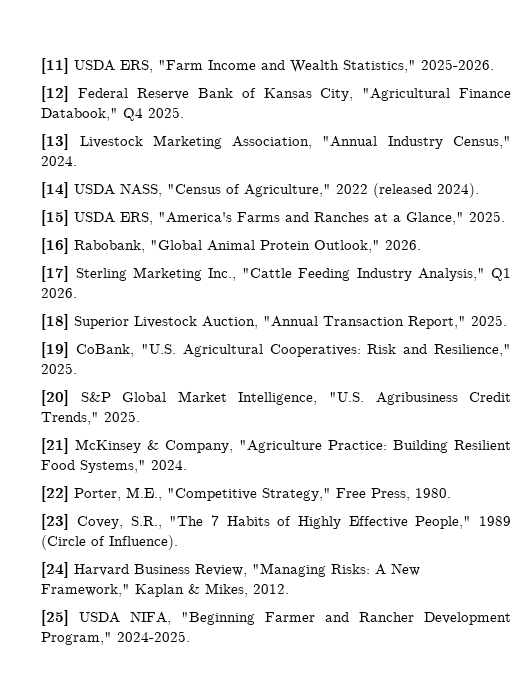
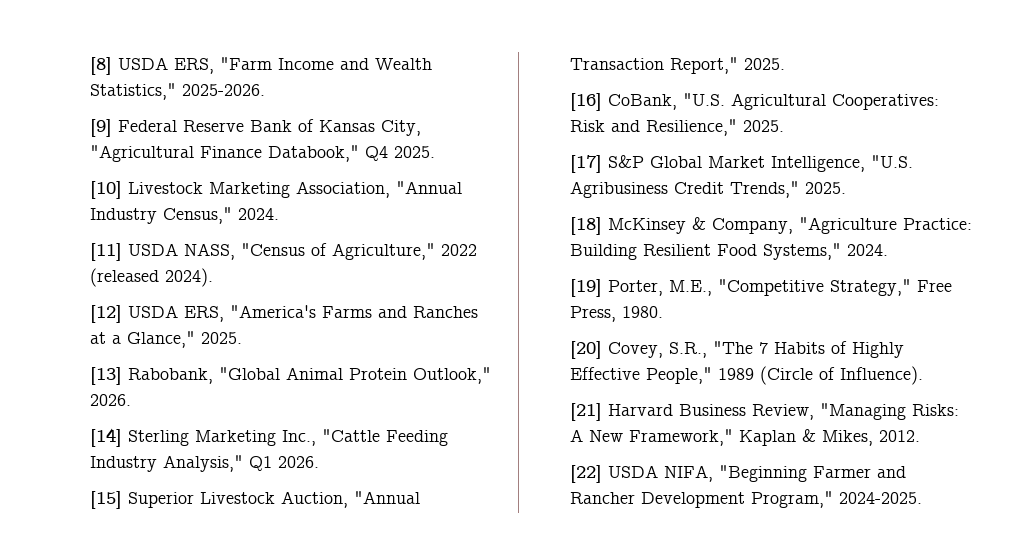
- [11] USDA ERS, "Farm Income and Wealth Statistics," 2025-2026.
+ [8] USDA ERS, "Farm Income and Wealth Statistics," 2025-2026.
- [12] Federal Reserve Bank of Kansas City, "Agricultural Finance Databook," Q4 2025.
+ [9] Federal Reserve Bank of Kansas City, "Agricultural Finance Databook," Q4 2025.
- [13] Livestock Marketing Association, "Annual Industry Census," 2024.
+ [10] Livestock Marketing Association, "Annual Industry Census," 2024.
- [14] USDA NASS, "Census of Agriculture," 2022 (released 2024).
+ [11] USDA NASS, "Census of Agriculture," 2022 (released 2024).
- [15] USDA ERS, "America's Farms and Ranches at a Glance," 2025.
+ [12] USDA ERS, "America's Farms and Ranches at a Glance," 2025.
- [16] Rabobank, "Global Animal Protein Outlook," 2026.
+ [13] Rabobank, "Global Animal Protein Outlook," 2026.
- [17] Sterling Marketing Inc., "Cattle Feeding Industry Analysis," Q1 2026.
+ [14] Sterling Marketing Inc., "Cattle Feeding Industry Analysis," Q1 2026.
- [18] Superior Livestock Auction, "Annual Transaction Report," 2025.
+ [15] Superior Livestock Auction, "Annual Transaction Report," 2025.
- [19] CoBank, "U.S. Agricultural Cooperatives: Risk and Resilience," 2025.
+ [16] CoBank, "U.S. Agricultural Cooperatives: Risk and Resilience," 2025.
- [20] S&P Global Market Intelligence, "U.S. Agribusiness Credit Trends," 2025.
+ [17] S&P Global Market Intelligence, "U.S. Agribusiness Credit Trends," 2025.
- [21] McKinsey & Company, "Agriculture Practice: Building Resilient Food Systems," 2024.
+ [18] McKinsey & Company, "Agriculture Practice: Building Resilient Food Systems," 2024.
- [22] Porter, M.E., "Competitive Strategy," Free Press, 1980.
+ [19] Porter, M.E., "Competitive Strategy," Free Press, 1980.
- [23] Covey, S.R., "The 7 Habits of Highly Effective People," 1989 (Circle of Influence).
+ [20] Covey, S.R., "The 7 Habits of Highly Effective People," 1989 (Circle of Influence).
- [24] Harvard Business Review, "Managing Risks: A New Framework," Kaplan & Mikes, 2012.
+ [21] Harvard Business Review, "Managing Risks: A New Framework," Kaplan & Mikes, 2012.
- [25] USDA NIFA, "Beginning Farmer and Rancher Development Program," 2024-2025.
+ [22] USDA NIFA, "Beginning Farmer and Rancher Development Program," 2024-2025.

